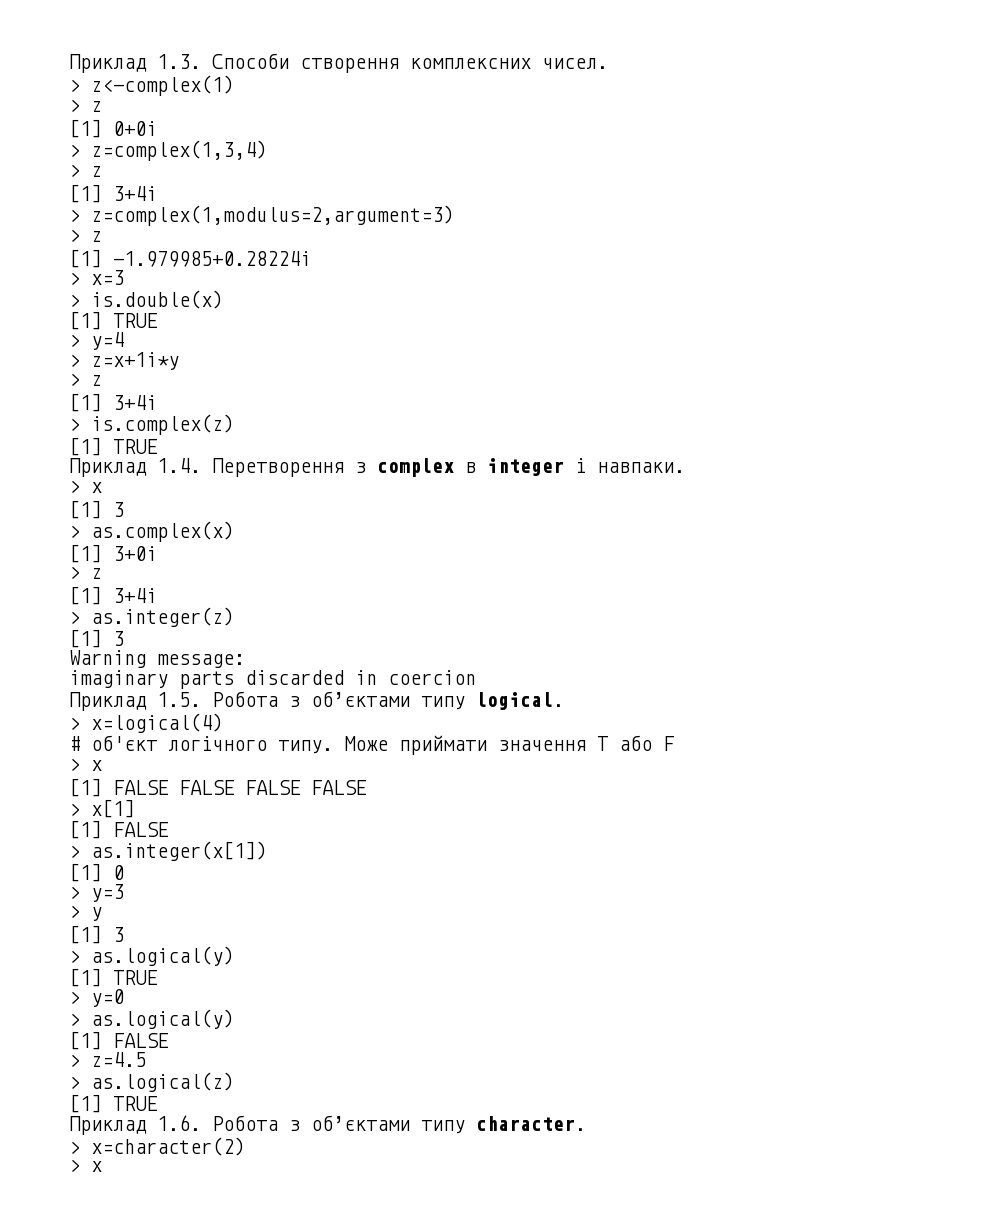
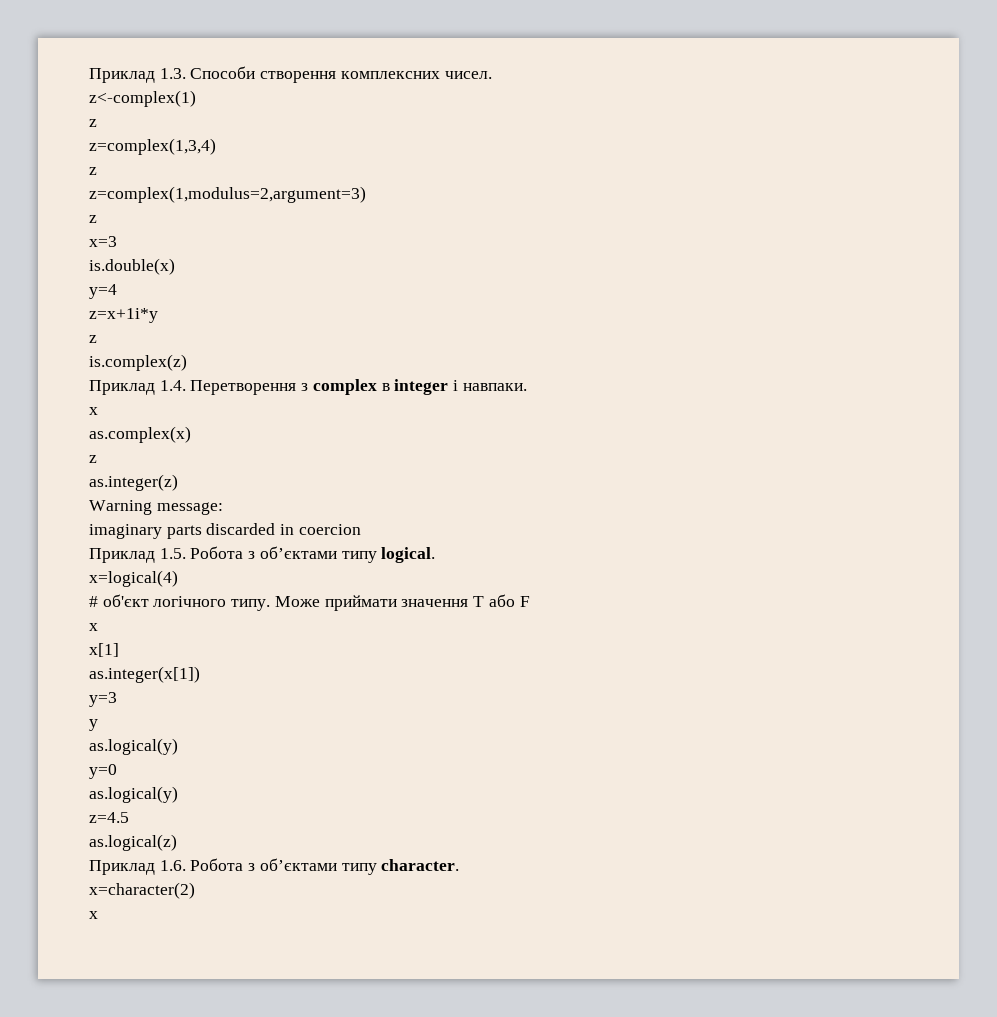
- > z<-complex(1)
- > z
- [1] 0+0i
- > z=complex(1,3,4)
- > z
- [1] 3+4i
- > z=complex(1,modulus=2,argument=3)
- > z
- [1] -1.979985+0.28224i
- > x=3
+ z<-complex(1)
+ z
+ z=complex(1,3,4)
+ z
+ z=complex(1,modulus=2,argument=3)
+ z
+ x=3
- > is.double(x)
- [1] TRUE
- > y=4
+ is.double(x)
+ y=4
- > z=x+1i*y
- > z
- [1] 3+4i
- > is.complex(z)
- [1] TRUE
+ z=x+1i*y
+ z
+ is.complex(z)
  Приклад 1.4. Перетворення з complex в integer і навпаки.
- > x
- [1] 3
- > as.complex(x)
- [1] 3+0i
- > z
- [1] 3+4i
- > as.integer(z)
- [1] 3
+ x
+ as.complex(x)
+ z
+ as.integer(z)
- > x=logical(4)
+ x=logical(4)
  Може приймати значення T або F
- > x
- [1] FALSE FALSE FALSE FALSE
- > x[1]
- [1] FALSE
- > as.integer(x[1])
- [1] 0
- > y=3
+ x
+ x[1]
+ as.integer(x[1])
+ y=3
- > y
- [1] 3
- > as.logical(y)
- [1] TRUE
- > y=0
- > as.logical(y)
- [1] FALSE
- > z=4.5
+ y
+ as.logical(y)
+ y=0
+ as.logical(y)
+ z=4.5
- > as.logical(z)
- [1] TRUE
+ as.logical(z)
- > x=character(2)
- > x
+ x=character(2)
+ x

